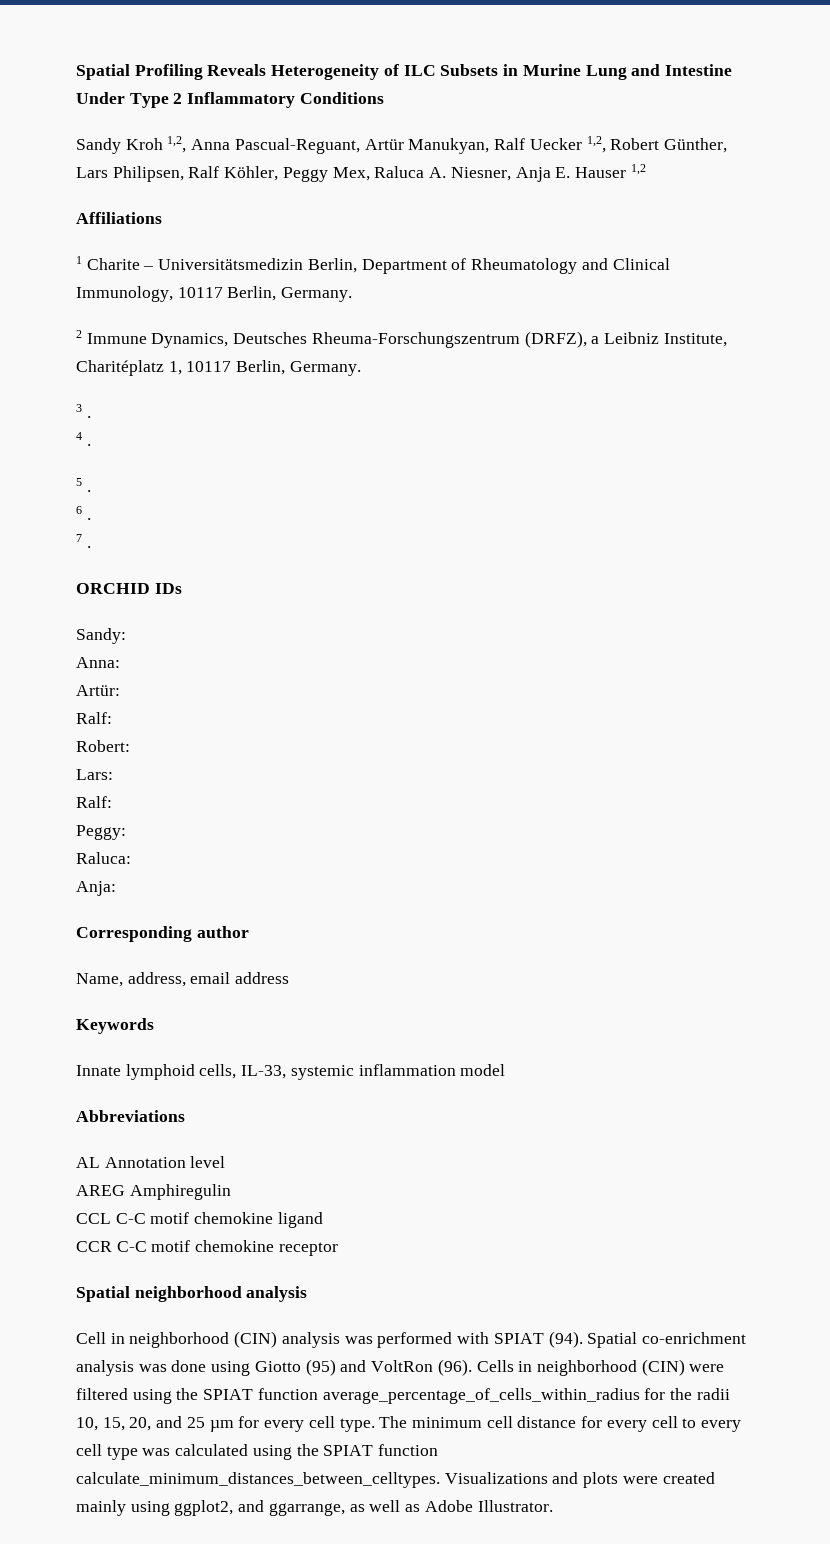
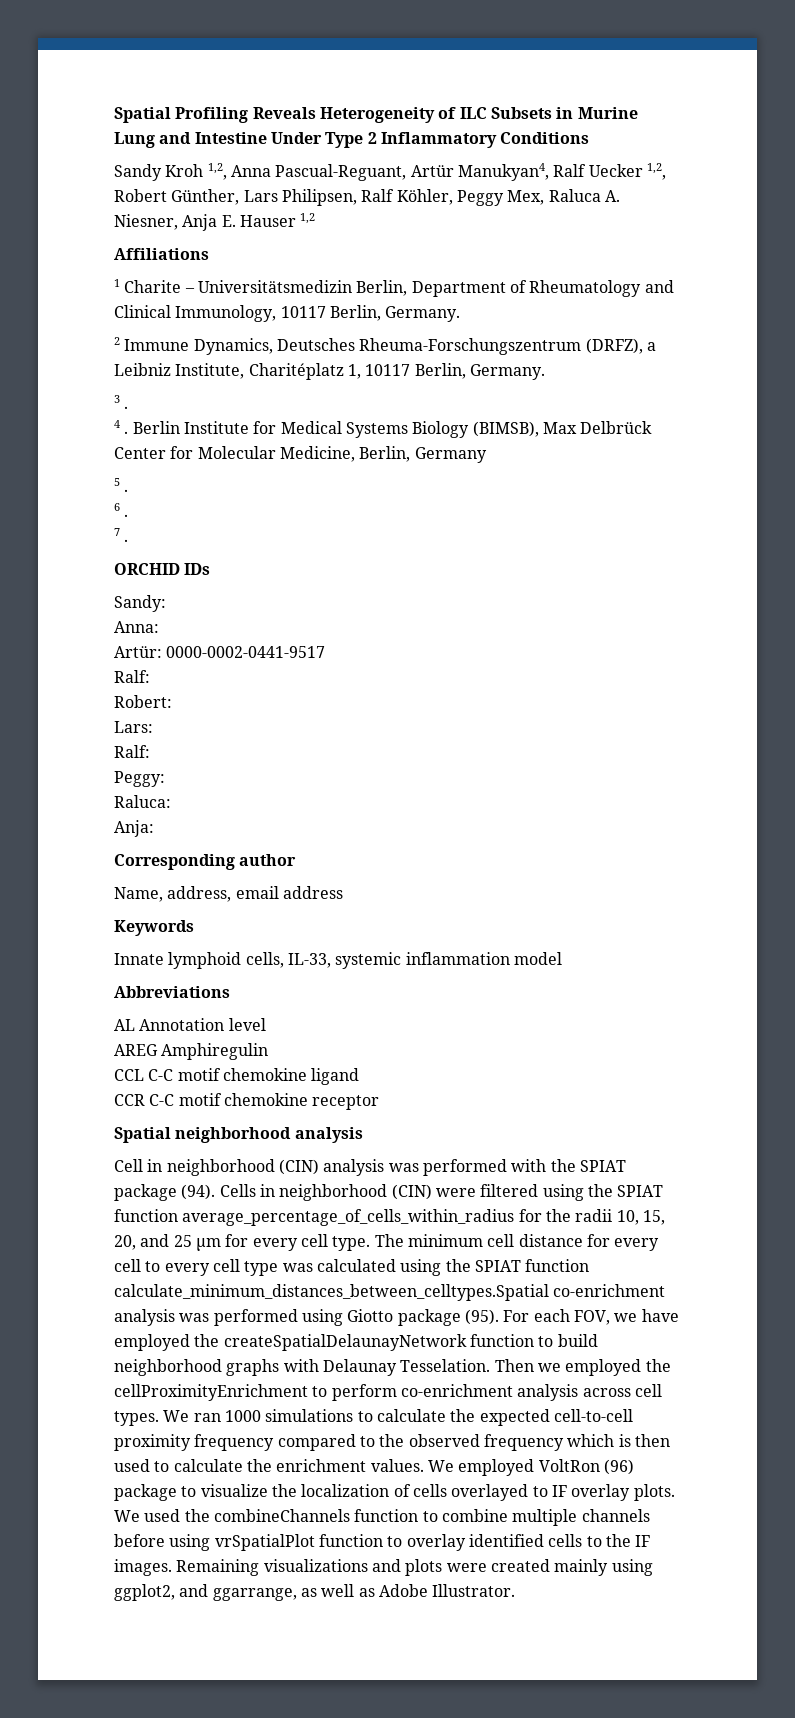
- Sandy Kroh 1,2, Anna Pascual-Reguant, Artür Manukyan, Ralf Uecker 1,2, Robert Günther, Lars Philipsen, Ralf Köhler, Peggy Mex, Raluca A. Niesner, Anja E. Hauser 1,2
+ Sandy Kroh 1,2, Anna Pascual-Reguant, Artür Manukyan4, Ralf Uecker 1,2, Robert Günther, Lars Philipsen, Ralf Köhler, Peggy Mex, Raluca A. Niesner, Anja E. Hauser 1,2
+ Berlin Institute for Medical Systems Biology (BIMSB), Max Delbrück Center for Molecular Medicine, Berlin, Germany
- Artür:
+ Artür: 0000-0002-0441-9517
- Cell in neighborhood (CIN) analysis was performed with SPIAT (94). Spatial co-enrichment analysis was done using Giotto (95) and VoltRon (96).
+ Cell in neighborhood (CIN) analysis was performed with the SPIAT package (94).
- The minimum cell distance for every cell to every cell type was calculated using the SPIAT function calculate_minimum_distances_between_celltypes. Visualizations and plots were created mainly using ggplot2, and ggarrange, as well as Adobe Illustrator.
+ The minimum cell distance for every cell to every cell type was calculated using the SPIAT function calculate_minimum_distances_between_celltypes.Spatial co-enrichment analysis was performed using Giotto package (95). For each FOV, we have employed the createSpatialDelaunayNetwork function to build neighborhood graphs with Delaunay Tesselation. Then we employed the cellProximityEnrichment to perform co-enrichment analysis across cell types. We ran 1000 simulations to calculate the expected cell-to-cell proximity frequency compared to the observed frequency which is then used to calculate the enrichment values. We employed VoltRon (96) package to visualize the localization of cells overlayed to IF overlay plots. We used the combineChannels function to combine multiple channels before using vrSpatialPlot function to overlay identified cells to the IF images. Remaining visualizations and plots were created mainly using ggplot2, and ggarrange, as well as Adobe Illustrator.

